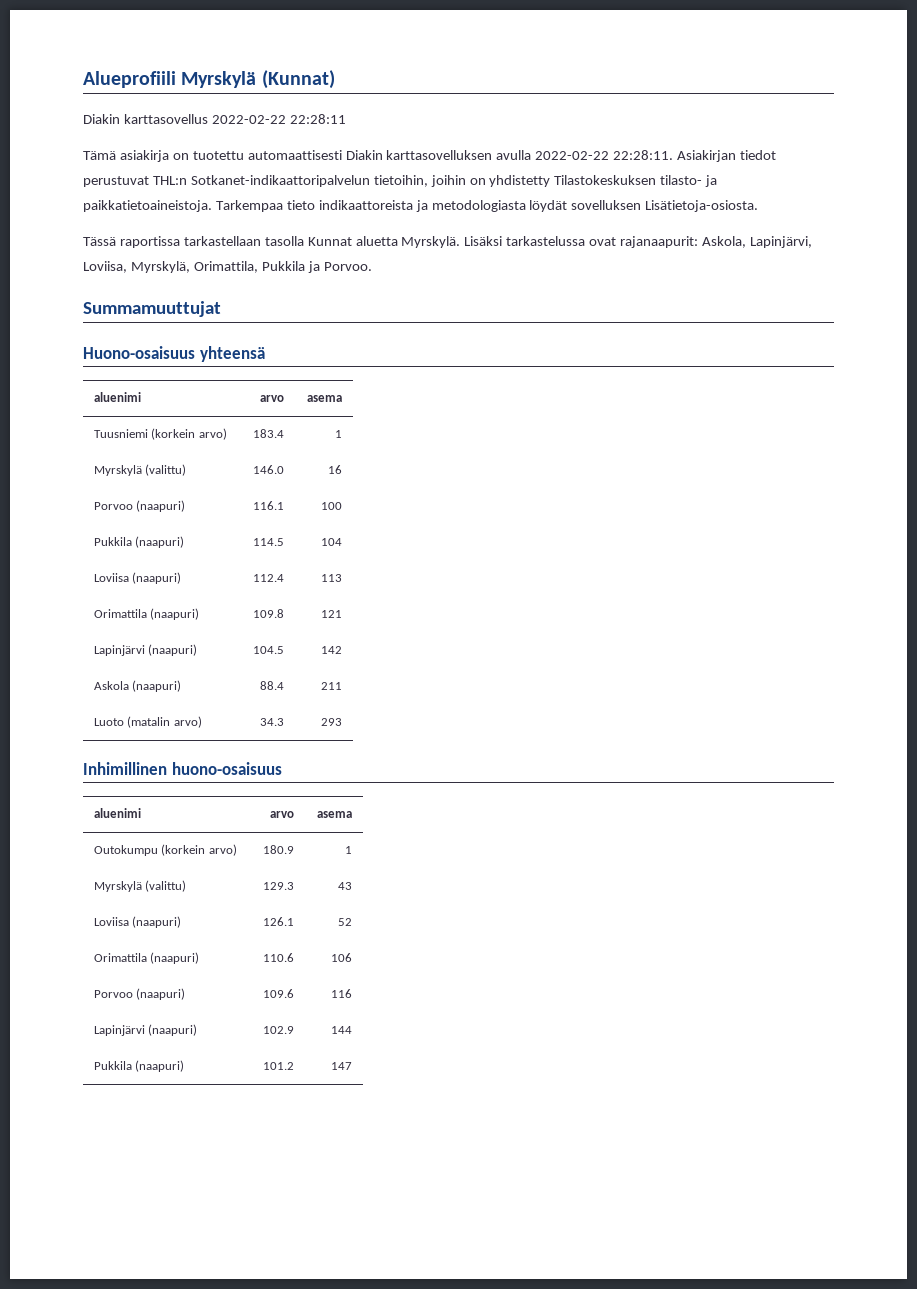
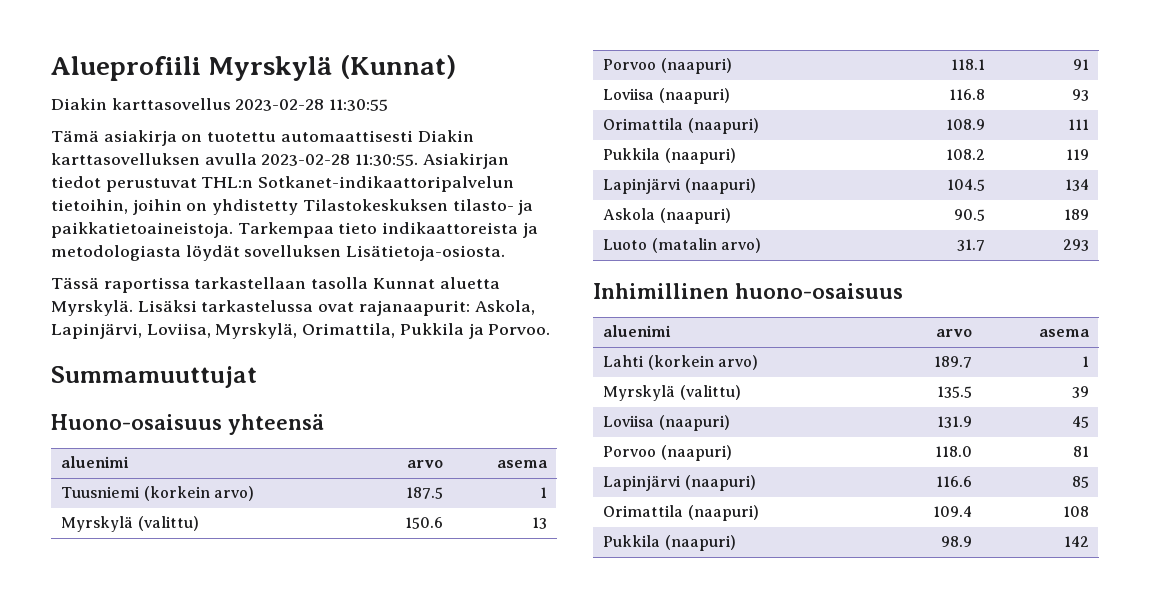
- Diakin karttasovellus 2022-02-22 22:28:11
+ Diakin karttasovellus 2023-02-28 11:30:55
- Tämä asiakirja on tuotettu automaattisesti Diakin karttasovelluksen avulla 2022-02-22 22:28:11.
+ Tämä asiakirja on tuotettu automaattisesti Diakin karttasovelluksen avulla 2023-02-28 11:30:55.
- Tuusniemi (korkein arvo) | 183.4 | 1
- Myrskylä (valittu) | 146.0 | 16
- Porvoo (naapuri) | 116.1 | 100
- Pukkila (naapuri) | 114.5 | 104
- Loviisa (naapuri) | 112.4 | 113
- Orimattila (naapuri) | 109.8 | 121
+ Tuusniemi (korkein arvo) | 187.5 | 1
+ Myrskylä (valittu) | 150.6 | 13
+ Porvoo (naapuri) | 118.1 | 91
+ Loviisa (naapuri) | 116.8 | 93
+ Orimattila (naapuri) | 108.9 | 111
+ Pukkila (naapuri) | 108.2 | 119
- Lapinjärvi (naapuri) | 104.5 | 142
+ Lapinjärvi (naapuri) | 104.5 | 134
- Askola (naapuri) | 88.4 | 211
+ Askola (naapuri) | 90.5 | 189
- Luoto (matalin arvo) | 34.3 | 293
+ Luoto (matalin arvo) | 31.7 | 293
- Outokumpu (korkein arvo) | 180.9 | 1
- Myrskylä (valittu) | 129.3 | 43
- Loviisa (naapuri) | 126.1 | 52
- Orimattila (naapuri) | 110.6 | 106
- Porvoo (naapuri) | 109.6 | 116
- Lapinjärvi (naapuri) | 102.9 | 144
- Pukkila (naapuri) | 101.2 | 147
+ Lahti (korkein arvo) | 189.7 | 1
+ Myrskylä (valittu) | 135.5 | 39
+ Loviisa (naapuri) | 131.9 | 45
+ Porvoo (naapuri) | 118.0 | 81
+ Lapinjärvi (naapuri) | 116.6 | 85
+ Orimattila (naapuri) | 109.4 | 108
+ Pukkila (naapuri) | 98.9 | 142

